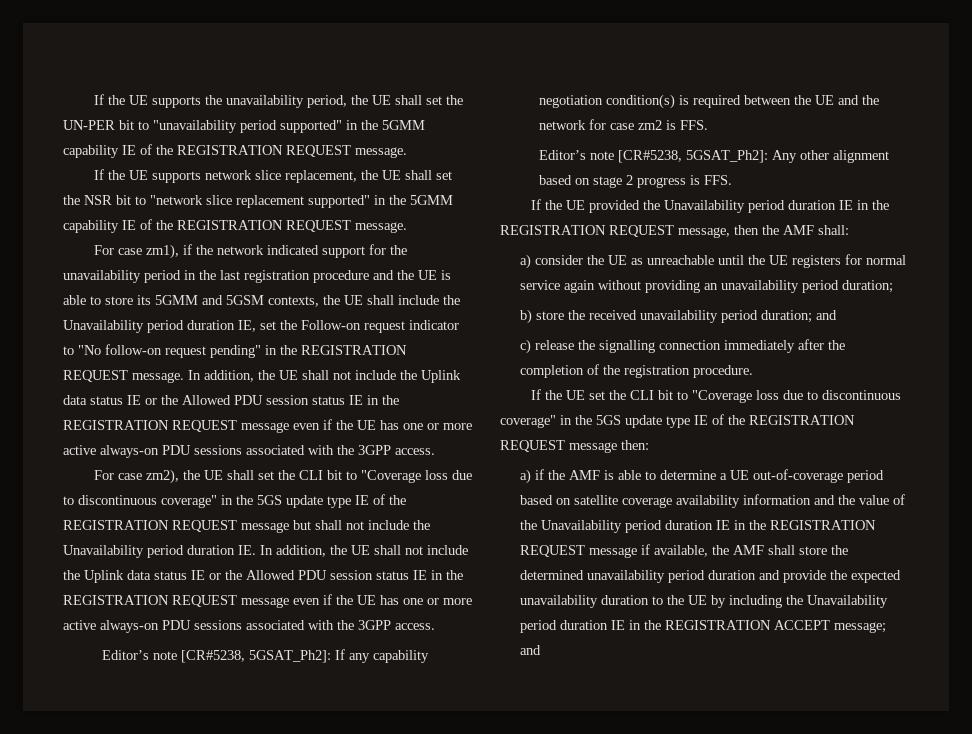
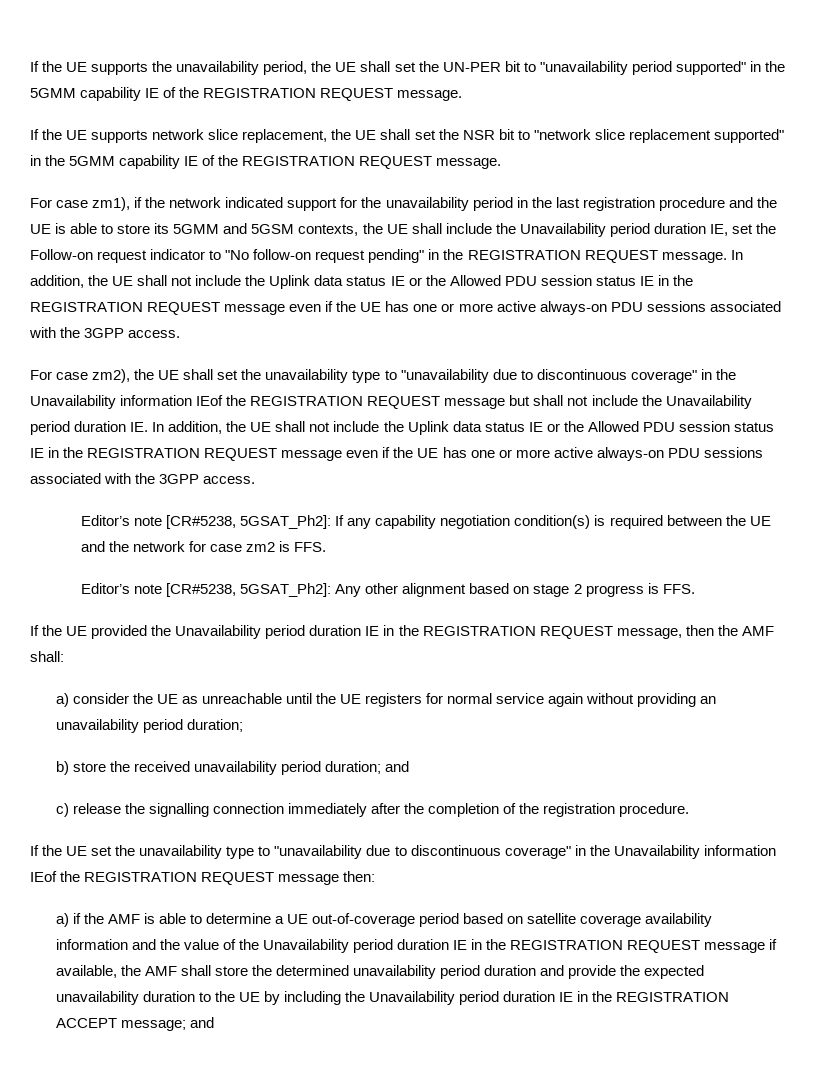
- For case zm2), the UE shall set the CLI bit to "Coverage loss due to discontinuous coverage" in the 5GS update type IE of the REGISTRATION REQUEST message but shall not include the Unavailability period duration IE. In addition, the UE shall not include the Uplink data status IE or the Allowed PDU session status IE in the REGISTRATION REQUEST message even if the UE has one or more active always-on PDU sessions associated with the 3GPP access.
+ For case zm2), the UE shall set the unavailability type to "unavailability due to discontinuous coverage" in the Unavailability information IEof the REGISTRATION REQUEST message but shall not include the Unavailability period duration IE. In addition, the UE shall not include the Uplink data status IE or the Allowed PDU session status IE in the REGISTRATION REQUEST message even if the UE has one or more active always-on PDU sessions associated with the 3GPP access.
- If the UE set the CLI bit to "Coverage loss due to discontinuous coverage" in the 5GS update type IE of the REGISTRATION REQUEST message then:
+ If the UE set the unavailability type to "unavailability due to discontinuous coverage" in the Unavailability information IEof the REGISTRATION REQUEST message then:

